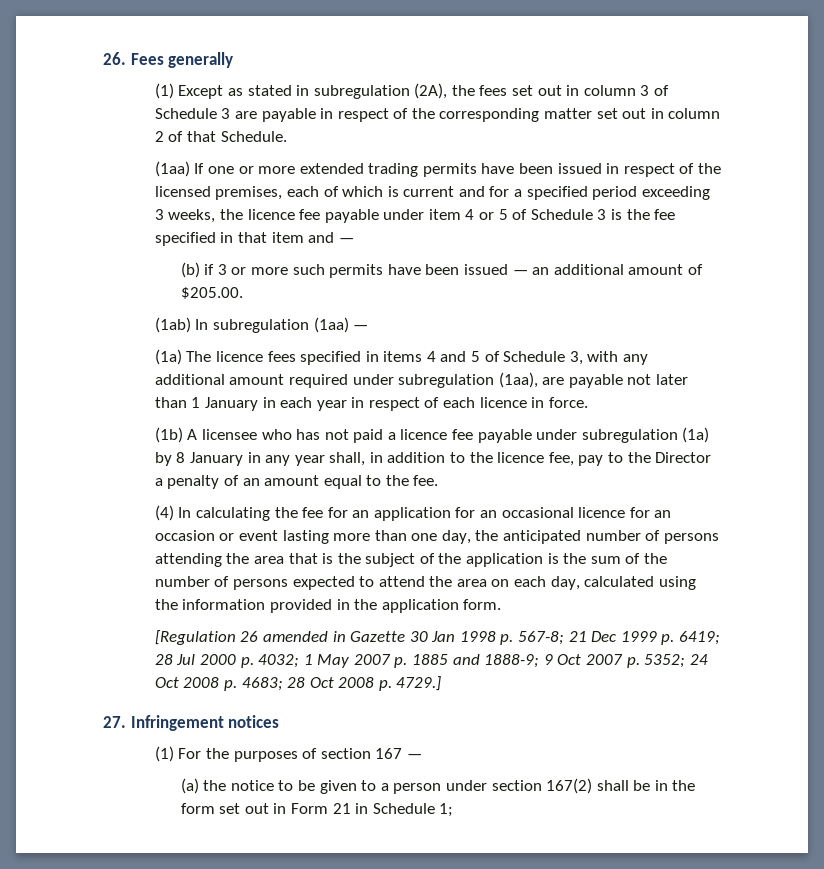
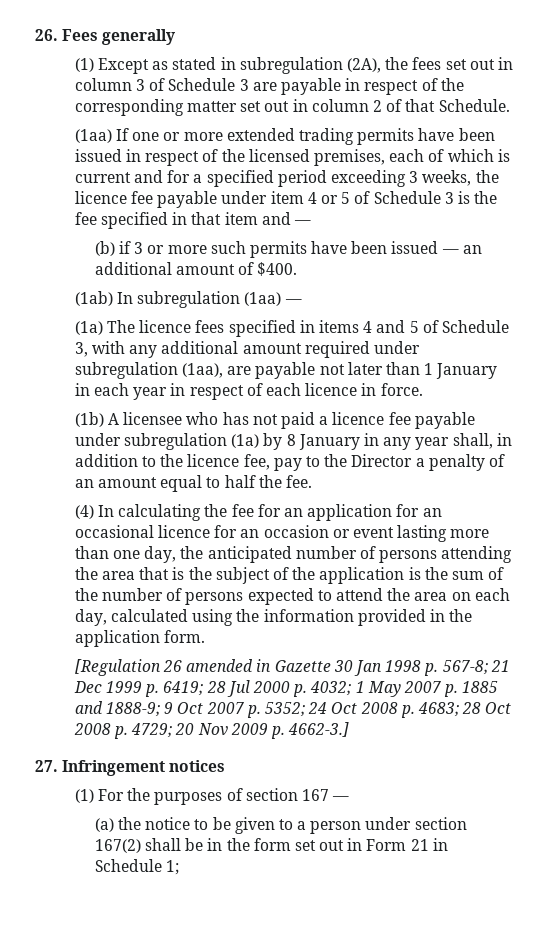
- (b) if 3 or more such permits have been issued — an additional amount of $205.00.
+ (b) if 3 or more such permits have been issued — an additional amount of $400.
- (1b) A licensee who has not paid a licence fee payable under subregulation (1a) by 8 January in any year shall, in addition to the licence fee, pay to the Director a penalty of an amount equal to the fee.
+ (1b) A licensee who has not paid a licence fee payable under subregulation (1a) by 8 January in any year shall, in addition to the licence fee, pay to the Director a penalty of an amount equal to half the fee.
- [Regulation 26 amended in Gazette 30 Jan 1998 p. 567-8; 21 Dec 1999 p. 6419; 28 Jul 2000 p. 4032; 1 May 2007 p. 1885 and 1888-9; 9 Oct 2007 p. 5352; 24 Oct 2008 p. 4683; 28 Oct 2008 p. 4729.]
+ [Regulation 26 amended in Gazette 30 Jan 1998 p. 567-8; 21 Dec 1999 p. 6419; 28 Jul 2000 p. 4032; 1 May 2007 p. 1885 and 1888-9; 9 Oct 2007 p. 5352; 24 Oct 2008 p. 4683; 28 Oct 2008 p. 4729; 20 Nov 2009 p. 4662-3.]

